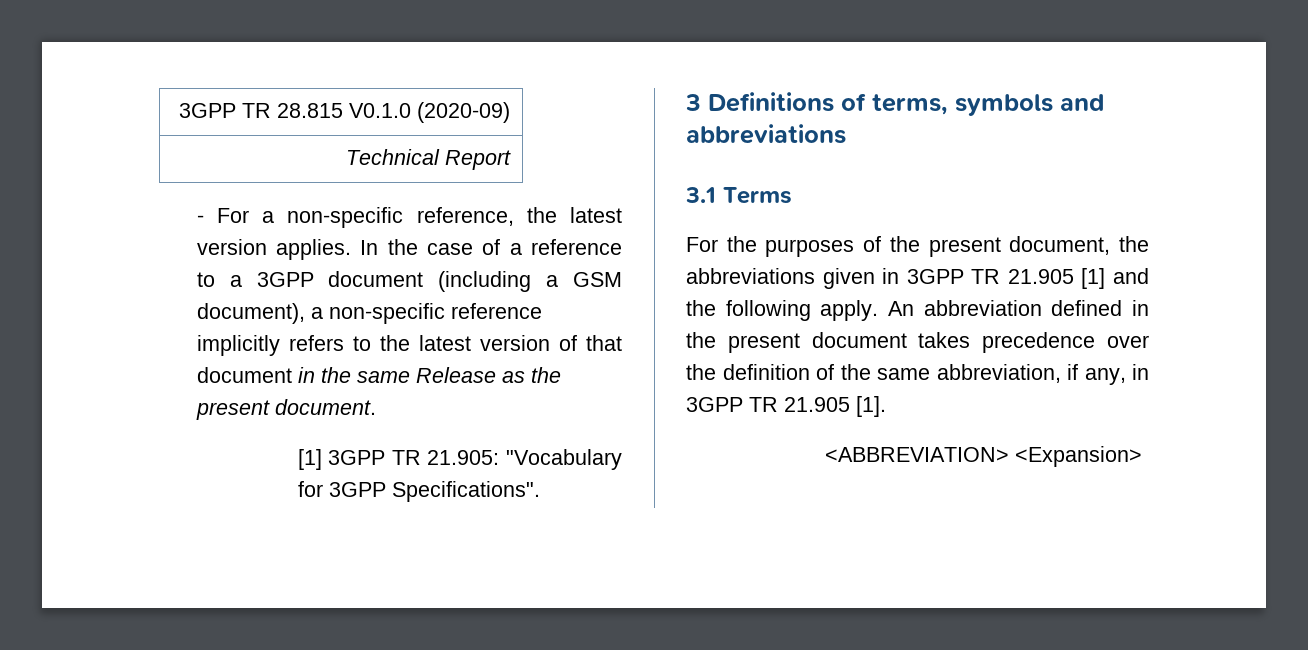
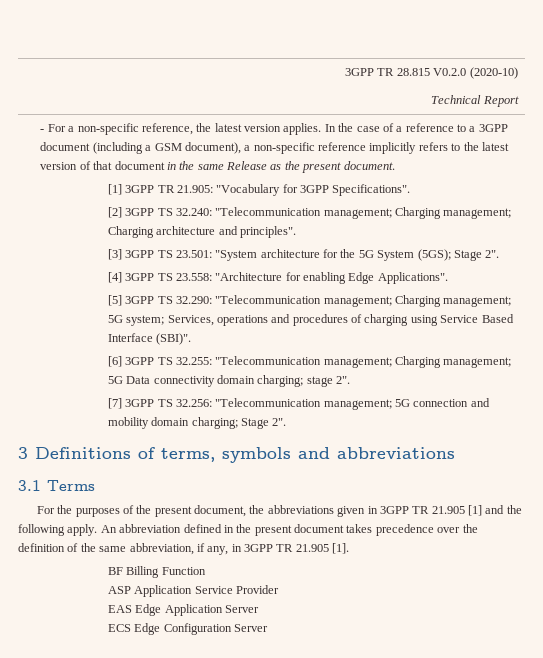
- 3GPP TR 28.815 V0.1.0 (2020-09)
+ 3GPP TR 28.815 V0.2.0 (2020-10)
+ [2] 3GPP TS 32.240: "Telecommunication management; Charging management; Charging architecture and principles".
+ [3] 3GPP TS 23.501: "System architecture for the 5G System (5GS); Stage 2".
+ [4] 3GPP TS 23.558: "Architecture for enabling Edge Applications".
+ [5] 3GPP TS 32.290: "Telecommunication management; Charging management; 5G system; Services, operations and procedures of charging using Service Based Interface (SBI)".
+ [6] 3GPP TS 32.255: "Telecommunication management; Charging management; 5G Data connectivity domain charging; stage 2".
+ [7] 3GPP TS 32.256: "Telecommunication management; 5G connection and mobility domain charging; Stage 2".
- <ABBREVIATION> <Expansion>
+ BF Billing Function
+ ASP Application Service Provider
+ EAS Edge Application Server
+ ECS Edge Configuration Server

